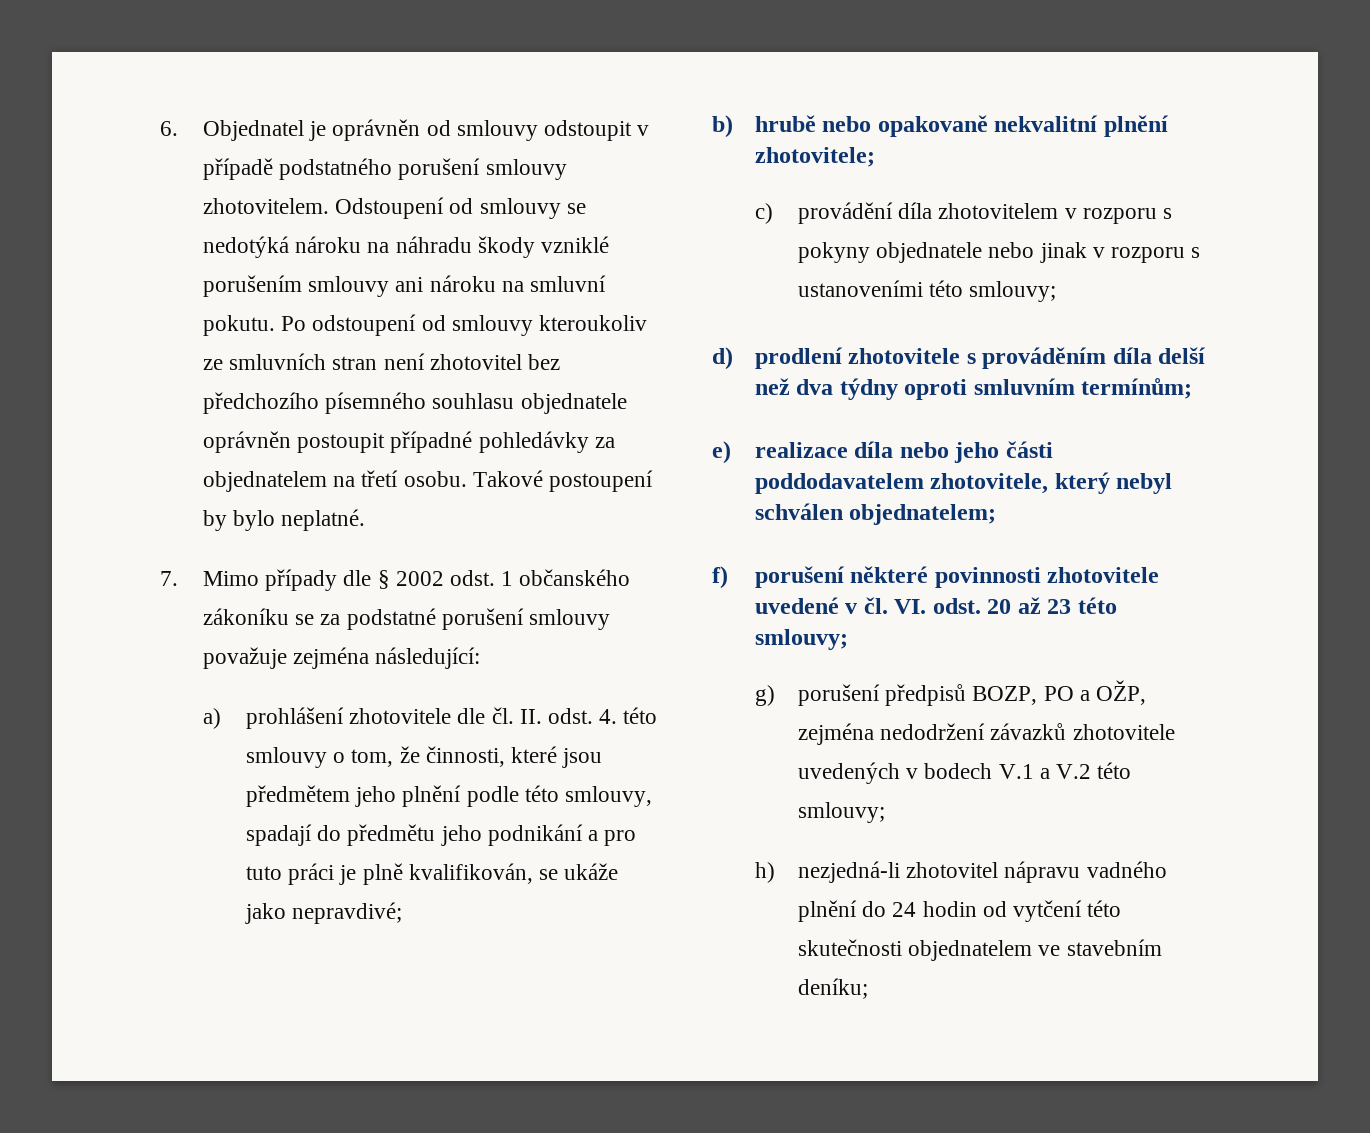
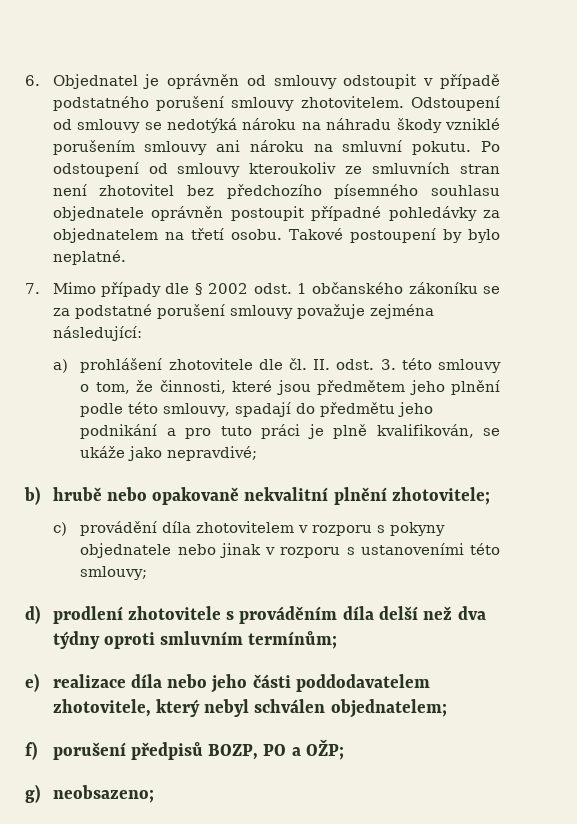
- a) prohlášení zhotovitele dle čl. II. odst. 4. této smlouvy o tom, že činnosti, které jsou předmětem jeho plnění podle této smlouvy, spadají do předmětu jeho podnikání a pro tuto práci je plně kvalifikován, se ukáže jako nepravdivé;
+ a) prohlášení zhotovitele dle čl. II. odst. 3. této smlouvy o tom, že činnosti, které jsou předmětem jeho plnění podle této smlouvy, spadají do předmětu jeho podnikání a pro tuto práci je plně kvalifikován, se ukáže jako nepravdivé;
- f) porušení některé povinnosti zhotovitele uvedené v čl. VI. odst. 20 až 23 této smlouvy;
- g) porušení předpisů BOZP, PO a OŽP, zejména nedodržení závazků zhotovitele uvedených v bodech V.1 a V.2 této smlouvy;
- h) nezjedná-li zhotovitel nápravu vadného plnění do 24 hodin od vytčení této skutečnosti objednatelem ve stavebním deníku;
+ f) porušení předpisů BOZP, PO a OŽP;
+ g) neobsazeno;

